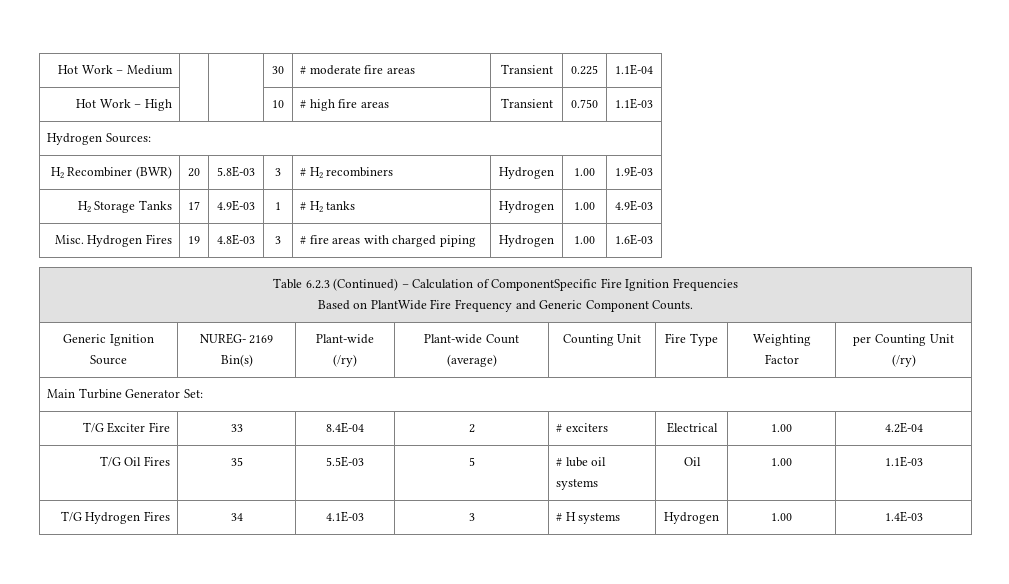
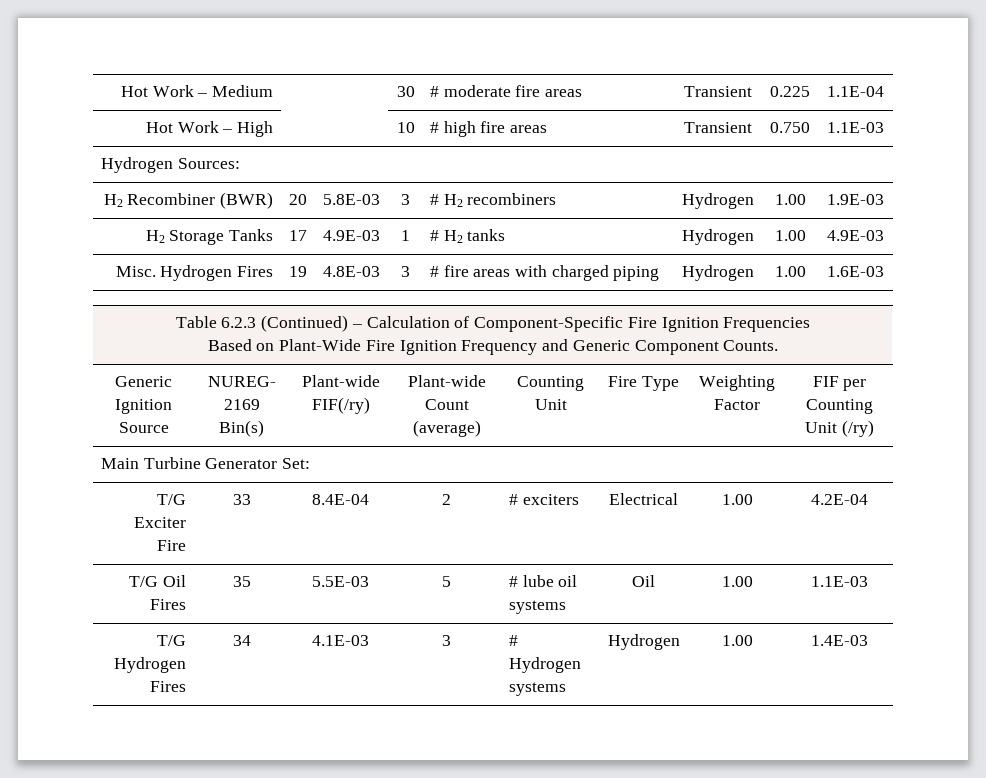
- Table 6.2.3 (Continued) – Calculation of ComponentSpecific Fire Ignition Frequencies
- Based on PlantWide Fire Frequency and Generic Component Counts.
+ Table 6.2.3 (Continued) – Calculation of Component-Specific Fire Ignition Frequencies
+ Based on Plant-Wide Fire Ignition Frequency and Generic Component Counts.
- Generic Ignition Source | NUREG- 2169 Bin(s) | Plant-wide (/ry) | Plant-wide Count (average) | Counting Unit | Fire Type | Weighting Factor | per Counting Unit (/ry)
+ Generic Ignition Source | NUREG- 2169 Bin(s) | Plant-wide FIF(/ry) | Plant-wide Count (average) | Counting Unit | Fire Type | Weighting Factor | FIF per Counting Unit (/ry)
- T/G Hydrogen Fires | 34 | 4.1E-03 | 3 | # H systems | Hydrogen | 1.00 | 1.4E-03
+ T/G Hydrogen Fires | 34 | 4.1E-03 | 3 | # Hydrogen systems | Hydrogen | 1.00 | 1.4E-03

